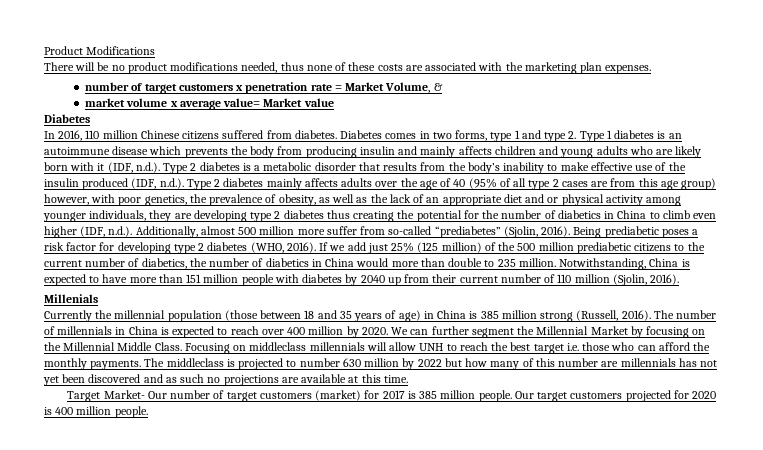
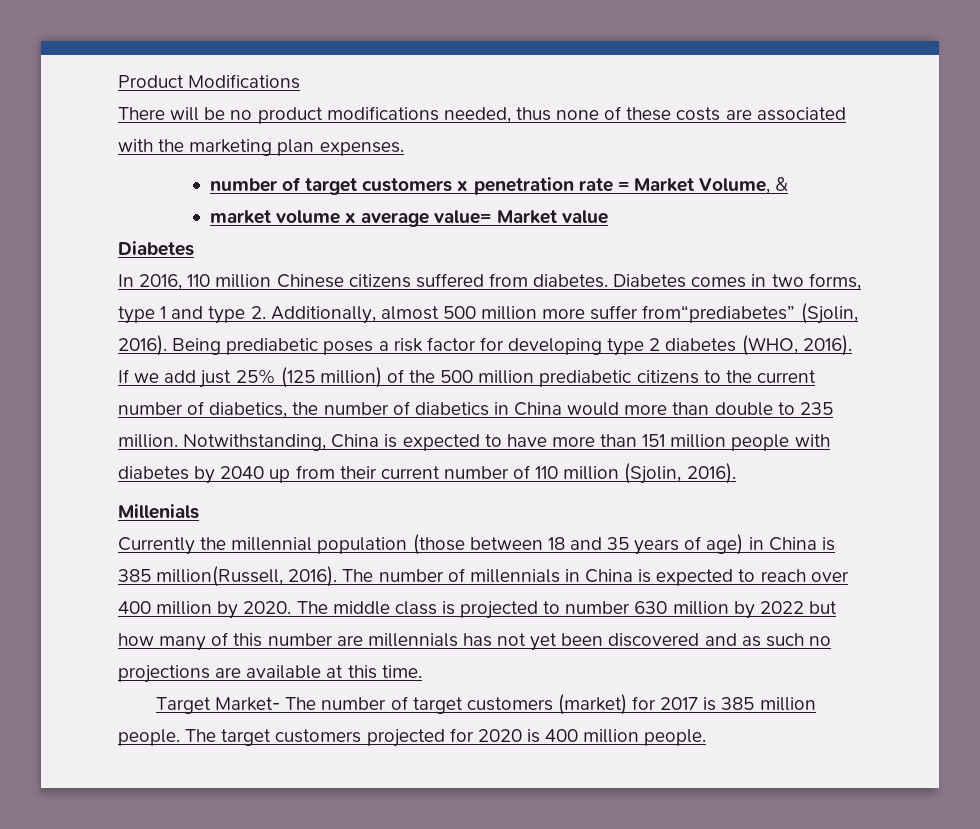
- Diabetes comes in two forms, type 1 and type 2. Type 1 diabetes is an autoimmune disease which prevents the body from producing insulin and mainly affects children and young adults who are likely born with it (IDF, n.d.). Type 2 diabetes is a metabolic disorder that results from the body’s inability to make effective use of the insulin produced (IDF, n.d.). Type 2 diabetes mainly affects adults over the age of 40 (95% of all type 2 cases are from this age group) however, with poor genetics, the prevalence of obesity, as well as the lack of an appropriate diet and or physical activity among younger individuals, they are developing type 2 diabetes thus creating the potential for the number of diabetics in China to climb even higher (IDF, n.d.). Additionally, almost 500 million more suffer from so-called “prediabetes” (Sjolin, 2016).
+ Diabetes comes in two forms, type 1 and type 2. Additionally, almost 500 million more suffer from“prediabetes” (Sjolin, 2016).
- Currently the millennial population (those between 18 and 35 years of age) in China is 385 million strong (Russell, 2016).
+ Currently the millennial population (those between 18 and 35 years of age) in China is 385 million(Russell, 2016).
- We can further segment the Millennial Market by focusing on the Millennial Middle Class. Focusing on middleclass millennials will allow UNH to reach the best target i.e. those who can afford the monthly payments. The middleclass is projected to number 630 million by 2022 but how many of this number are millennials has not yet been discovered and as such no projections are available at this time.
+ The middle class is projected to number 630 million by 2022 but how many of this number are millennials has not yet been discovered and as such no projections are available at this time.
- Target Market- Our number of target customers (market) for 2017 is 385 million people.
+ Target Market- The number of target customers (market) for 2017 is 385 million people.
- Our target customers projected for 2020 is 400 million people.
+ The target customers projected for 2020 is 400 million people.

